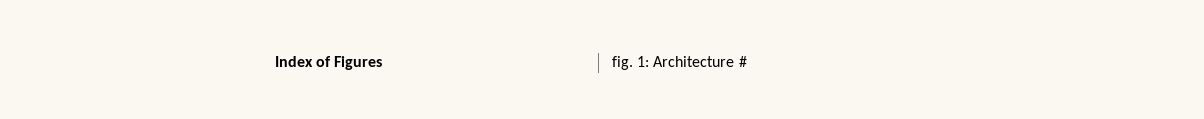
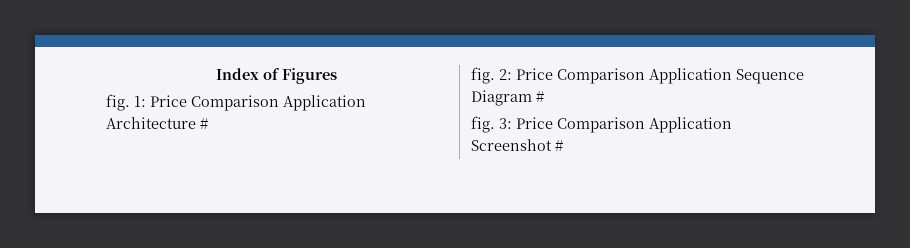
- fig. 1: Architecture #
+ fig. 1: Price Comparison Application Architecture #
+ fig. 2: Price Comparison Application Sequence Diagram #
+ fig. 3: Price Comparison Application Screenshot #

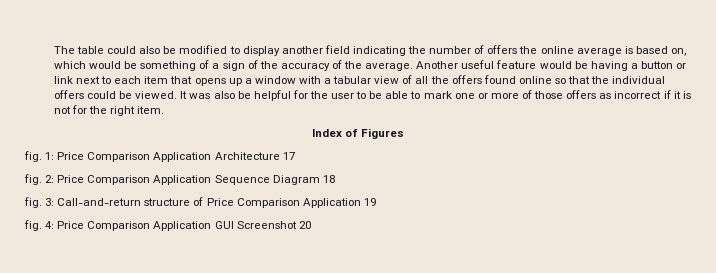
+ The table could also be modified to display another field indicating the number of offers the online average is based on, which would be something of a sign of the accuracy of the average. Another useful feature would be having a button or link next to each item that opens up a window with a tabular view of all the offers found online so that the individual offers could be viewed. It was also be helpful for the user to be able to mark one or more of those offers as incorrect if it is not for the right item.
- fig. 1: Price Comparison Application Architecture #
+ fig. 1: Price Comparison Application Architecture 17
- fig. 2: Price Comparison Application Sequence Diagram #
+ fig. 2: Price Comparison Application Sequence Diagram 18
- fig. 3: Price Comparison Application Screenshot #
+ fig. 3: Call-and-return structure of Price Comparison Application 19
+ fig. 4: Price Comparison Application GUI Screenshot 20

